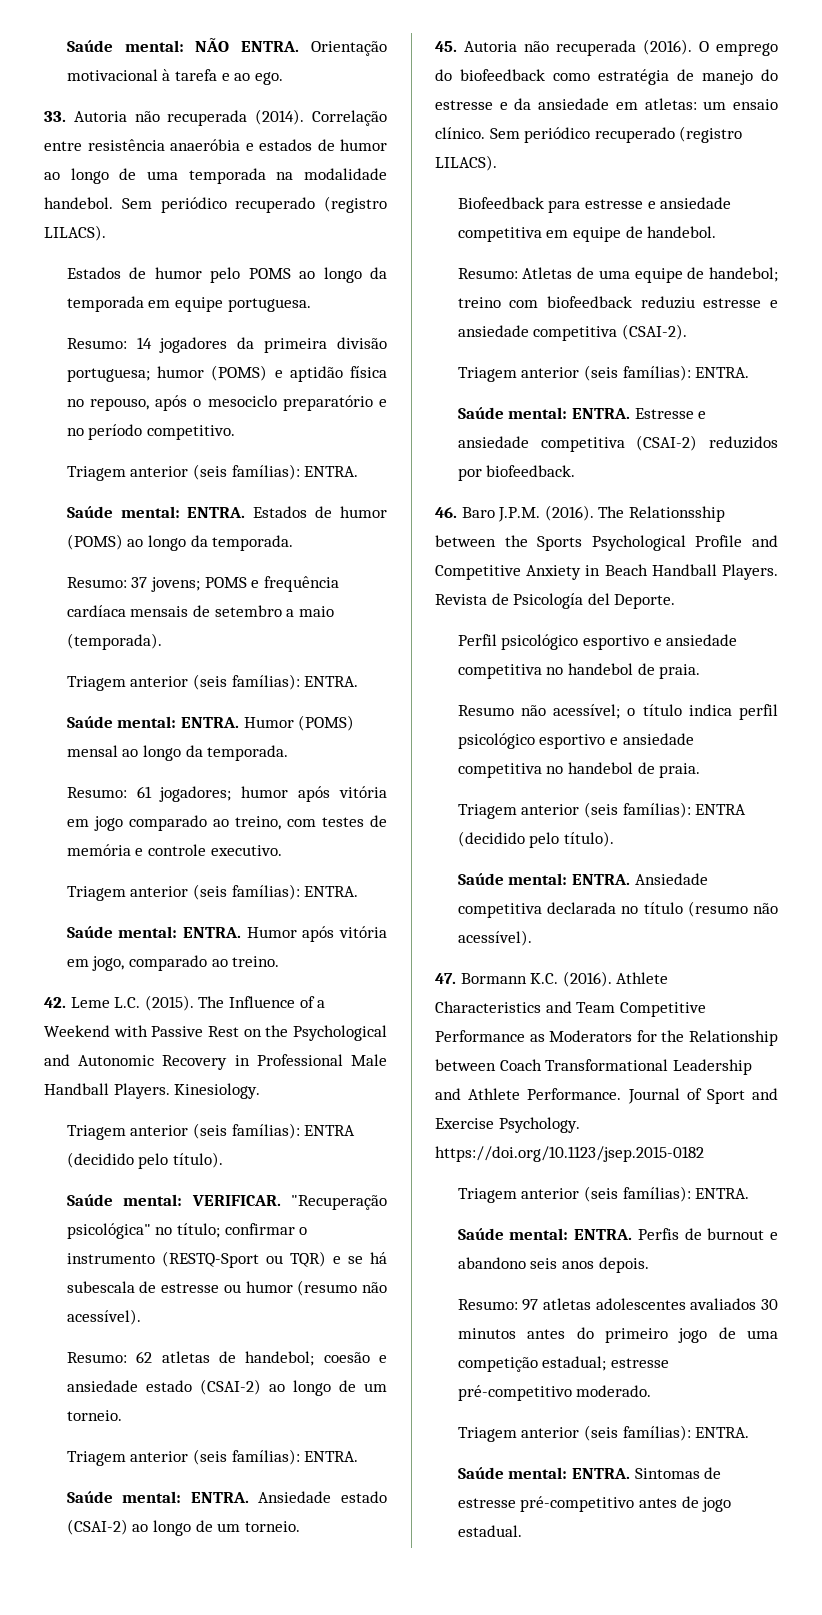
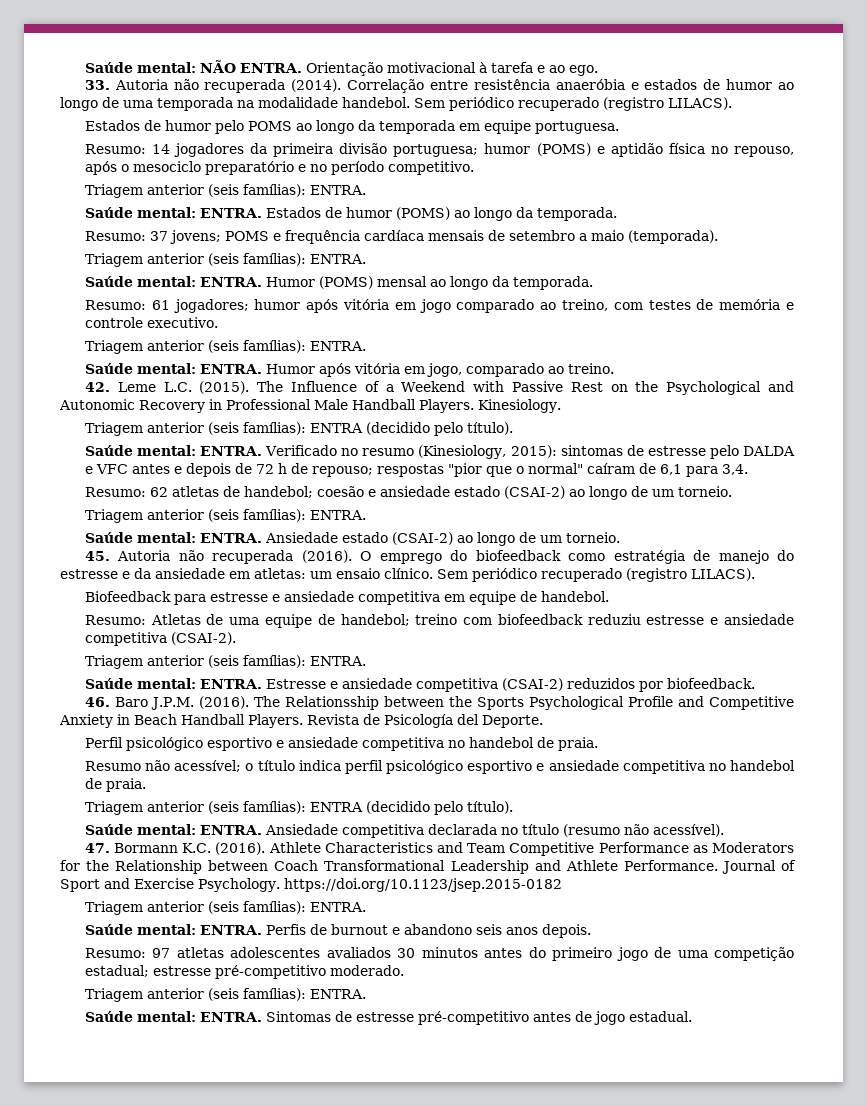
- Saúde mental: VERIFICAR. "Recuperação psicológica" no título; confirmar o instrumento (RESTQ-Sport ou TQR) e se há subescala de estresse ou humor (resumo não acessível).
+ Saúde mental: ENTRA. Verificado no resumo (Kinesiology, 2015): sintomas de estresse pelo DALDA e VFC antes e depois de 72 h de repouso; respostas "pior que o normal" caíram de 6,1 para 3,4.

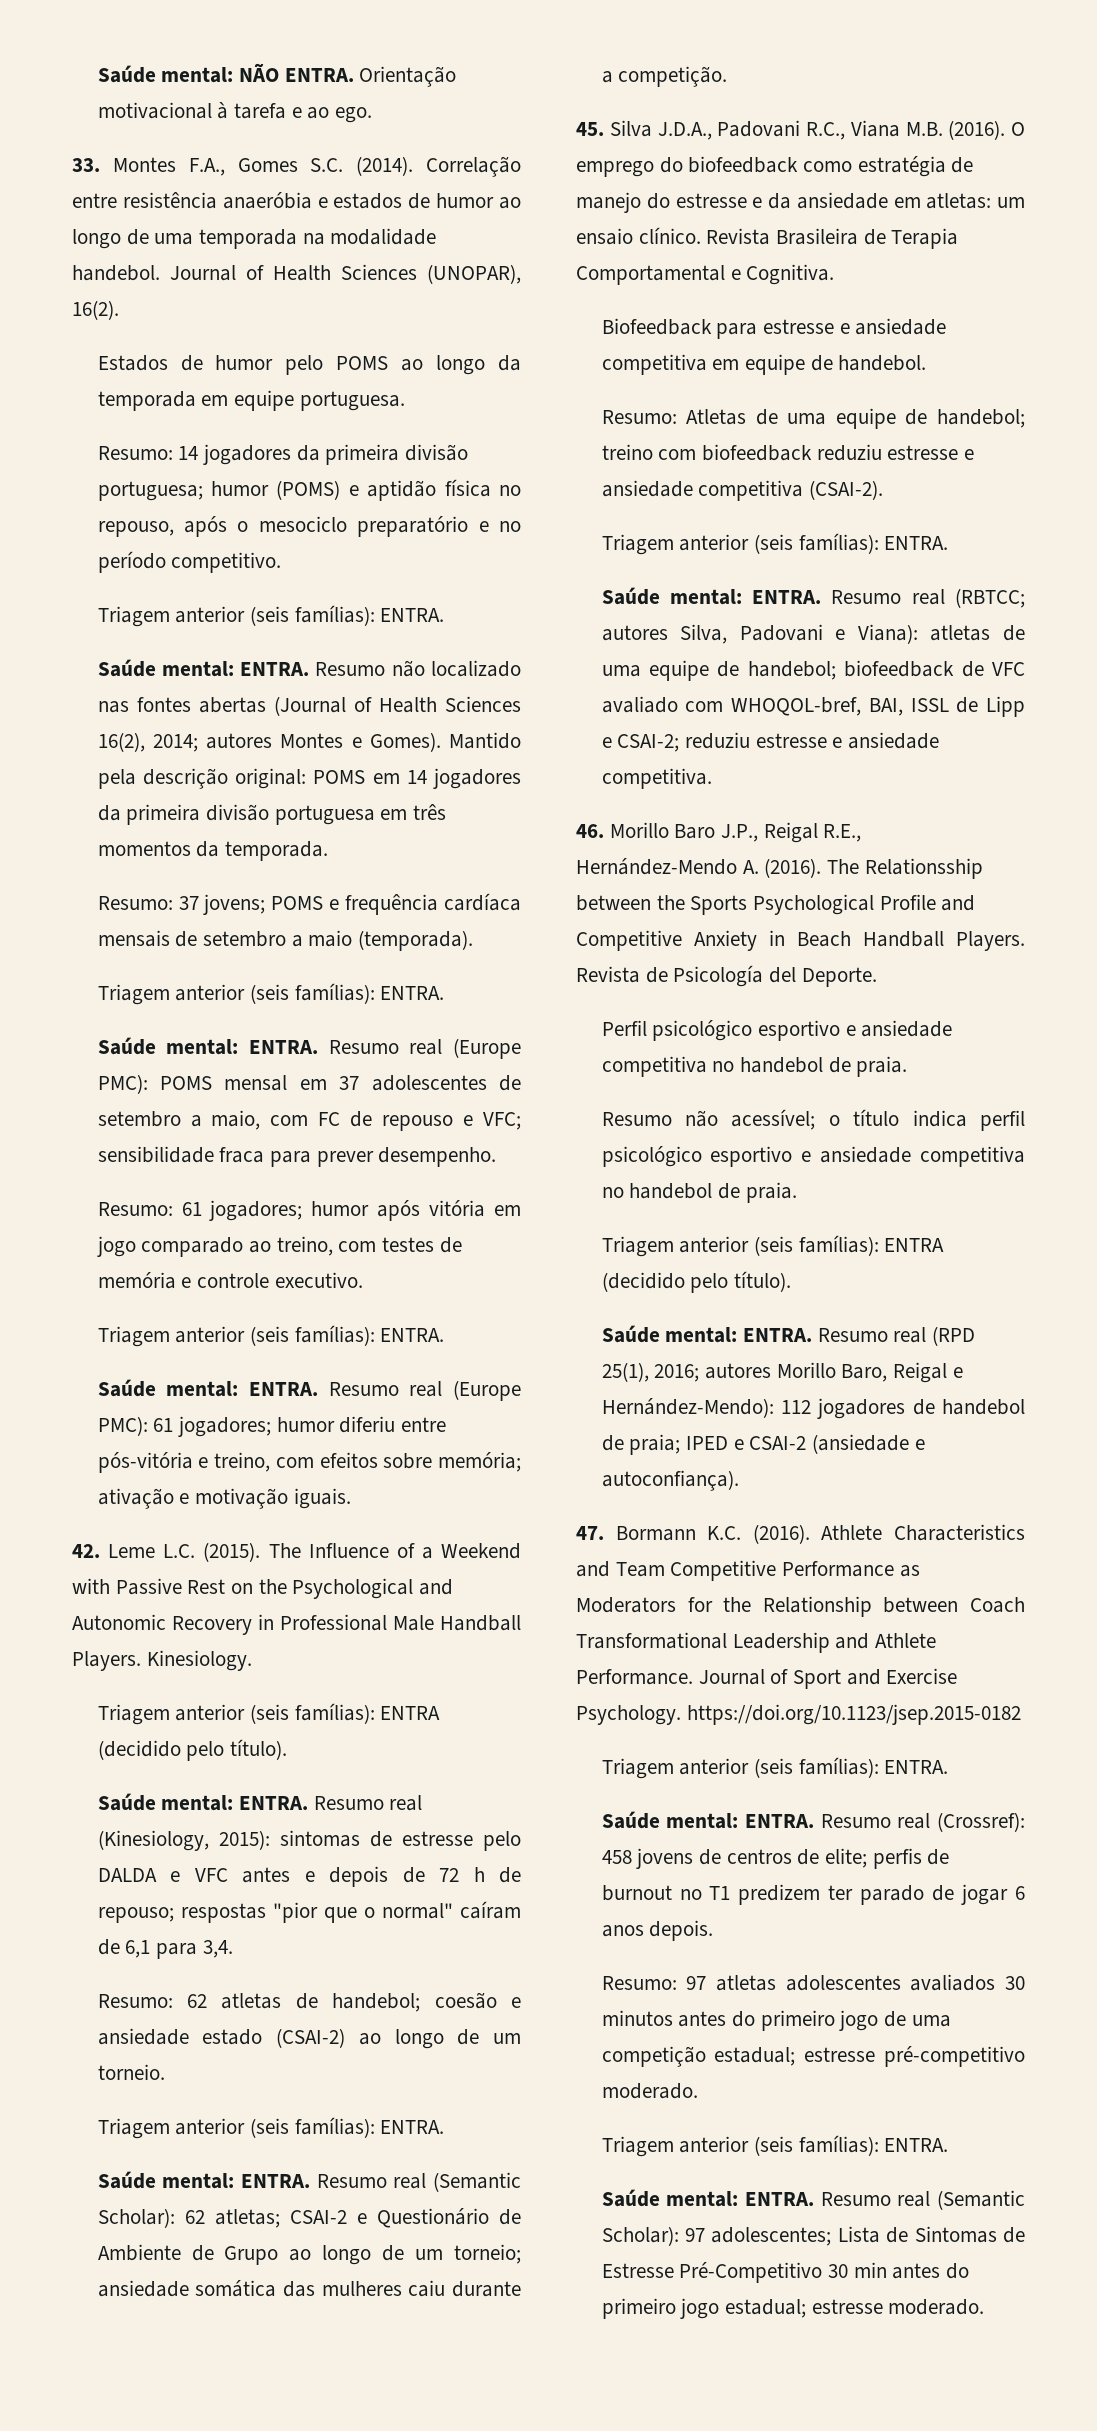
- 33. Autoria não recuperada (2014).
+ 33. Montes F.A., Gomes S.C. (2014).
- Correlação entre resistência anaeróbia e estados de humor ao longo de uma temporada na modalidade handebol. Sem periódico recuperado (registro LILACS).
+ Correlação entre resistência anaeróbia e estados de humor ao longo de uma temporada na modalidade handebol. Journal of Health Sciences (UNOPAR), 16(2).
- Estados de humor (POMS) ao longo da temporada.
+ Resumo não localizado nas fontes abertas (Journal of Health Sciences 16(2), 2014; autores Montes e Gomes). Mantido pela descrição original: POMS em 14 jogadores da primeira divisão portuguesa em três momentos da temporada.
- Humor (POMS) mensal ao longo da temporada.
+ Resumo real (Europe PMC): POMS mensal em 37 adolescentes de setembro a maio, com FC de repouso e VFC; sensibilidade fraca para prever desempenho.
- Humor após vitória em jogo, comparado ao treino.
+ Resumo real (Europe PMC): 61 jogadores; humor diferiu entre pós-vitória e treino, com efeitos sobre memória; ativação e motivação iguais.
- Verificado no resumo (Kinesiology, 2015): sintomas de estresse pelo DALDA e VFC antes e depois de 72 h de repouso; respostas "pior que o normal" caíram de 6,1 para 3,4.
+ Resumo real (Kinesiology, 2015): sintomas de estresse pelo DALDA e VFC antes e depois de 72 h de repouso; respostas "pior que o normal" caíram de 6,1 para 3,4.
- Ansiedade estado (CSAI-2) ao longo de um torneio.
- 45. Autoria não recuperada (2016).
+ Resumo real (Semantic Scholar): 62 atletas; CSAI-2 e Questionário de Ambiente de Grupo ao longo de um torneio; ansiedade somática das mulheres caiu durante a competição.
+ 45. Silva J.D.A., Padovani R.C., Viana M.B. (2016).
- O emprego do biofeedback como estratégia de manejo do estresse e da ansiedade em atletas: um ensaio clínico. Sem periódico recuperado (registro LILACS).
+ O emprego do biofeedback como estratégia de manejo do estresse e da ansiedade em atletas: um ensaio clínico. Revista Brasileira de Terapia Comportamental e Cognitiva.
- Estresse e ansiedade competitiva (CSAI-2) reduzidos por biofeedback.
- 46. Baro J.P.M. (2016).
+ Resumo real (RBTCC; autores Silva, Padovani e Viana): atletas de uma equipe de handebol; biofeedback de VFC avaliado com WHOQOL-bref, BAI, ISSL de Lipp e CSAI-2; reduziu estresse e ansiedade competitiva.
+ 46. Morillo Baro J.P., Reigal R.E., Hernández-Mendo A. (2016).
- Ansiedade competitiva declarada no título (resumo não acessível).
+ Resumo real (RPD 25(1), 2016; autores Morillo Baro, Reigal e Hernández-Mendo): 112 jogadores de handebol de praia; IPED e CSAI-2 (ansiedade e autoconfiança).
- Perfis de burnout e abandono seis anos depois.
+ Resumo real (Crossref): 458 jovens de centros de elite; perfis de burnout no T1 predizem ter parado de jogar 6 anos depois.
- Sintomas de estresse pré-competitivo antes de jogo estadual.
+ Resumo real (Semantic Scholar): 97 adolescentes; Lista de Sintomas de Estresse Pré-Competitivo 30 min antes do primeiro jogo estadual; estresse moderado.

